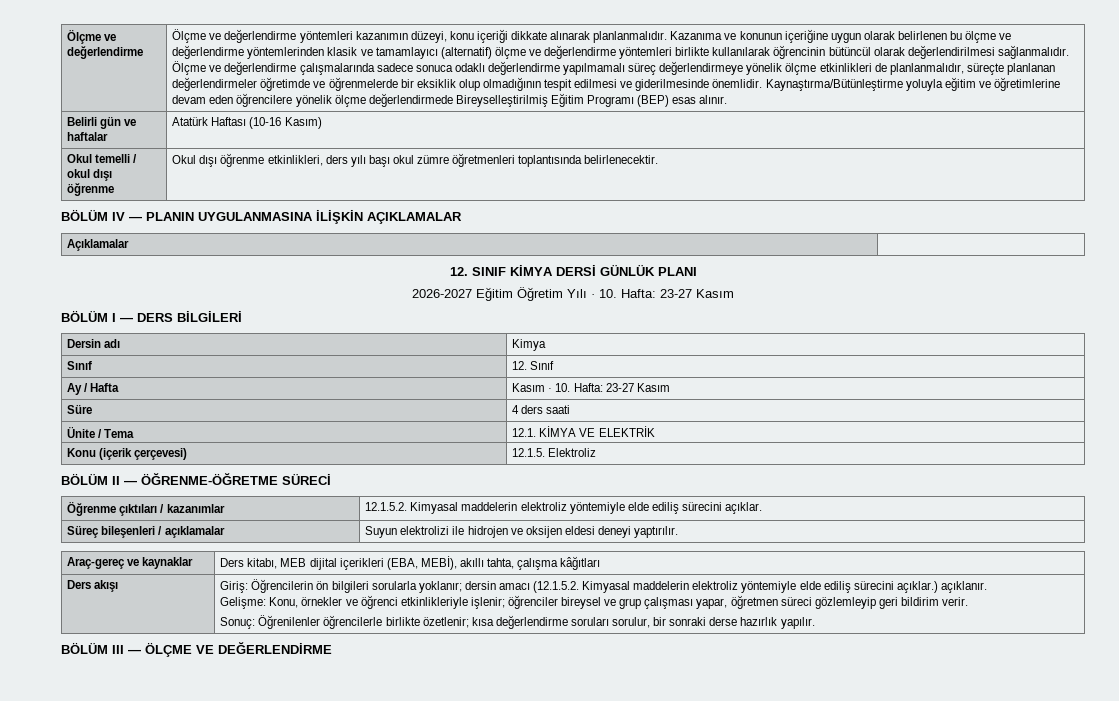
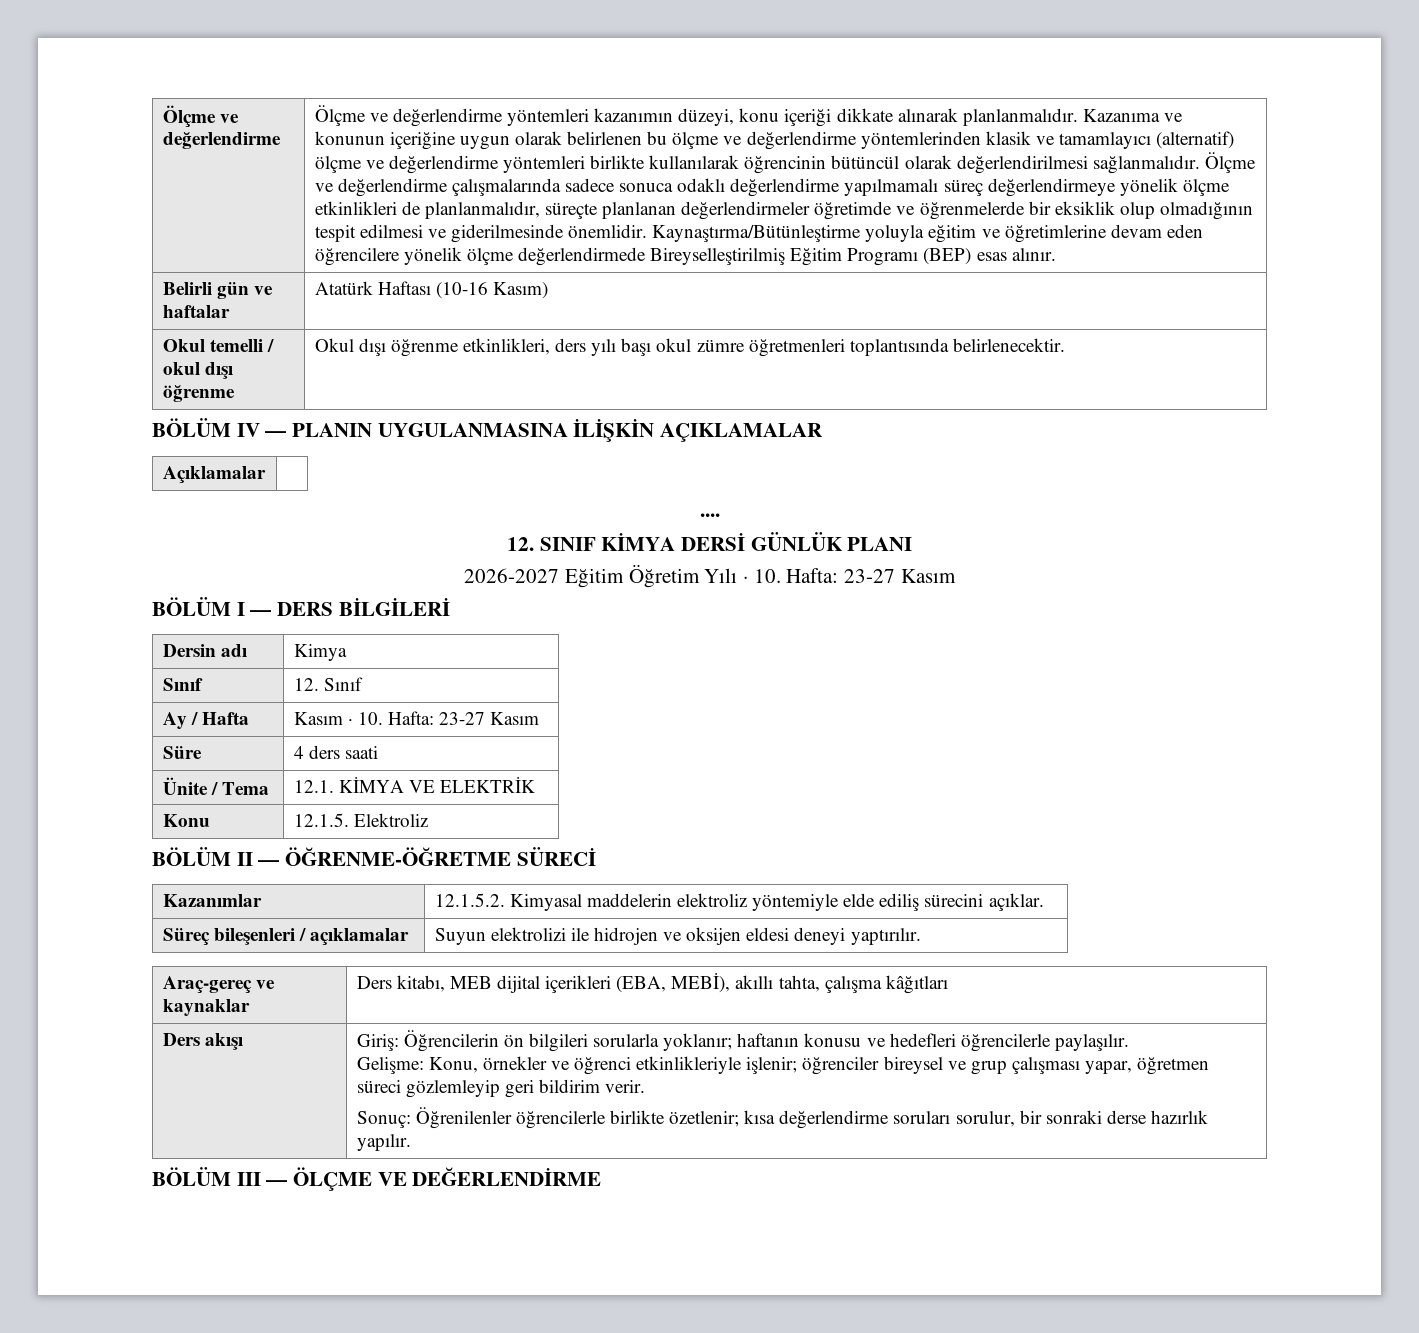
+ ....
- Konu (içerik çerçevesi) | 12.1.5. Elektroliz
+ Konu | 12.1.5. Elektroliz
- Öğrenme çıktıları / kazanımlar | 12.1.5.2. Kimyasal maddelerin elektroliz yöntemiyle elde ediliş sürecini açıklar.
+ Kazanımlar | 12.1.5.2. Kimyasal maddelerin elektroliz yöntemiyle elde ediliş sürecini açıklar.
- Giriş: Öğrencilerin ön bilgileri sorularla yoklanır; dersin amacı (12.1.5.2. Kimyasal maddelerin elektroliz yöntemiyle elde ediliş sürecini açıklar.) açıklanır.
+ Giriş: Öğrencilerin ön bilgileri sorularla yoklanır; haftanın konusu ve hedefleri öğrencilerle paylaşılır.

